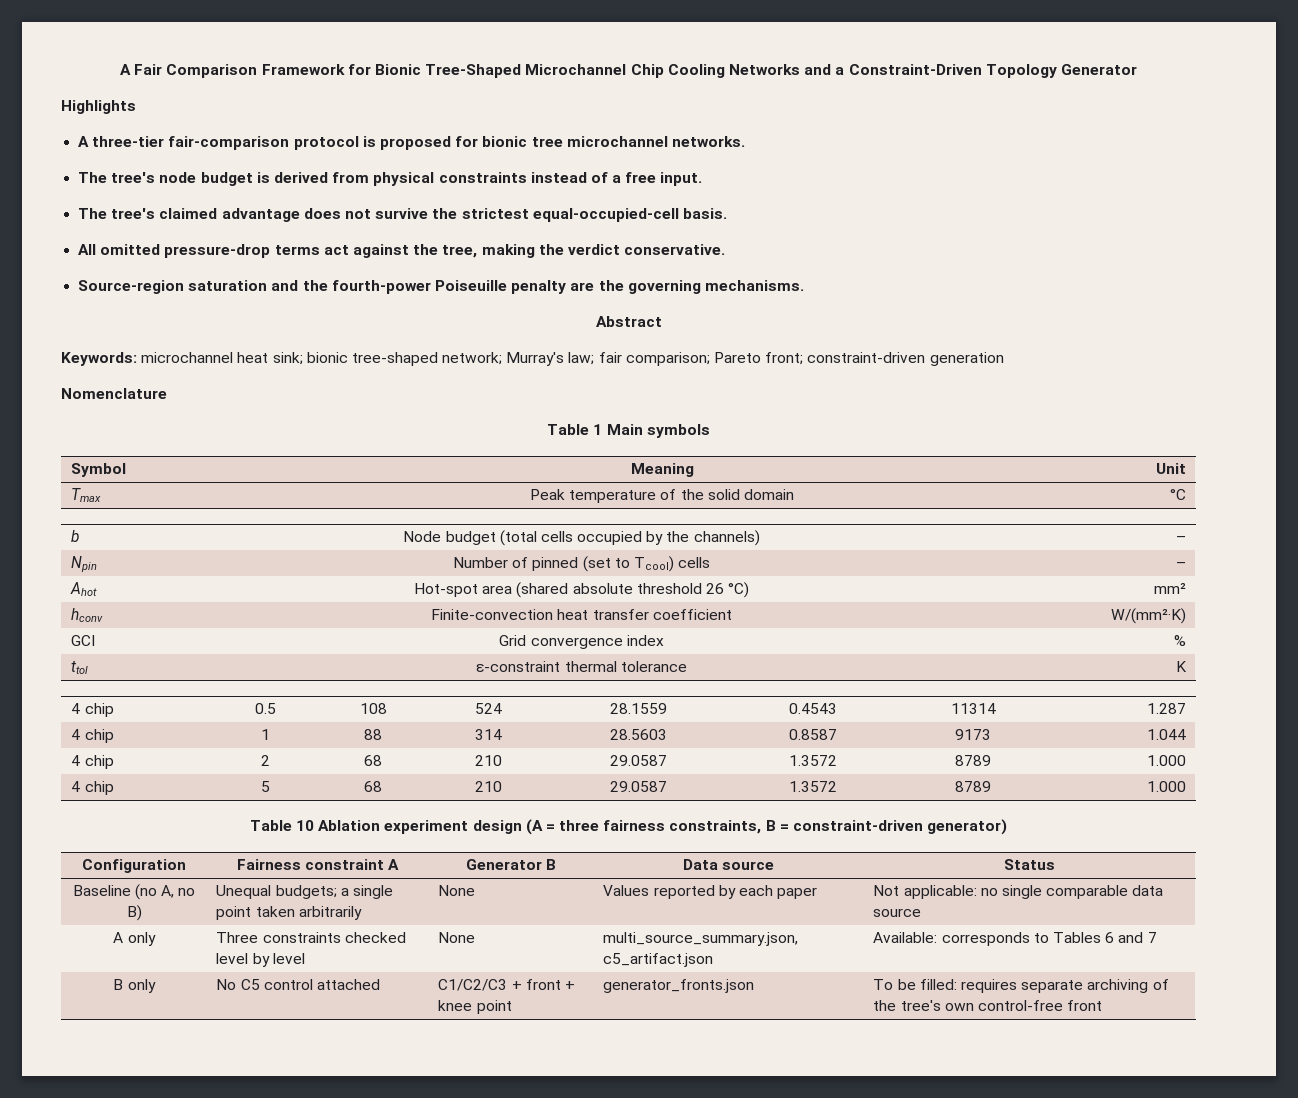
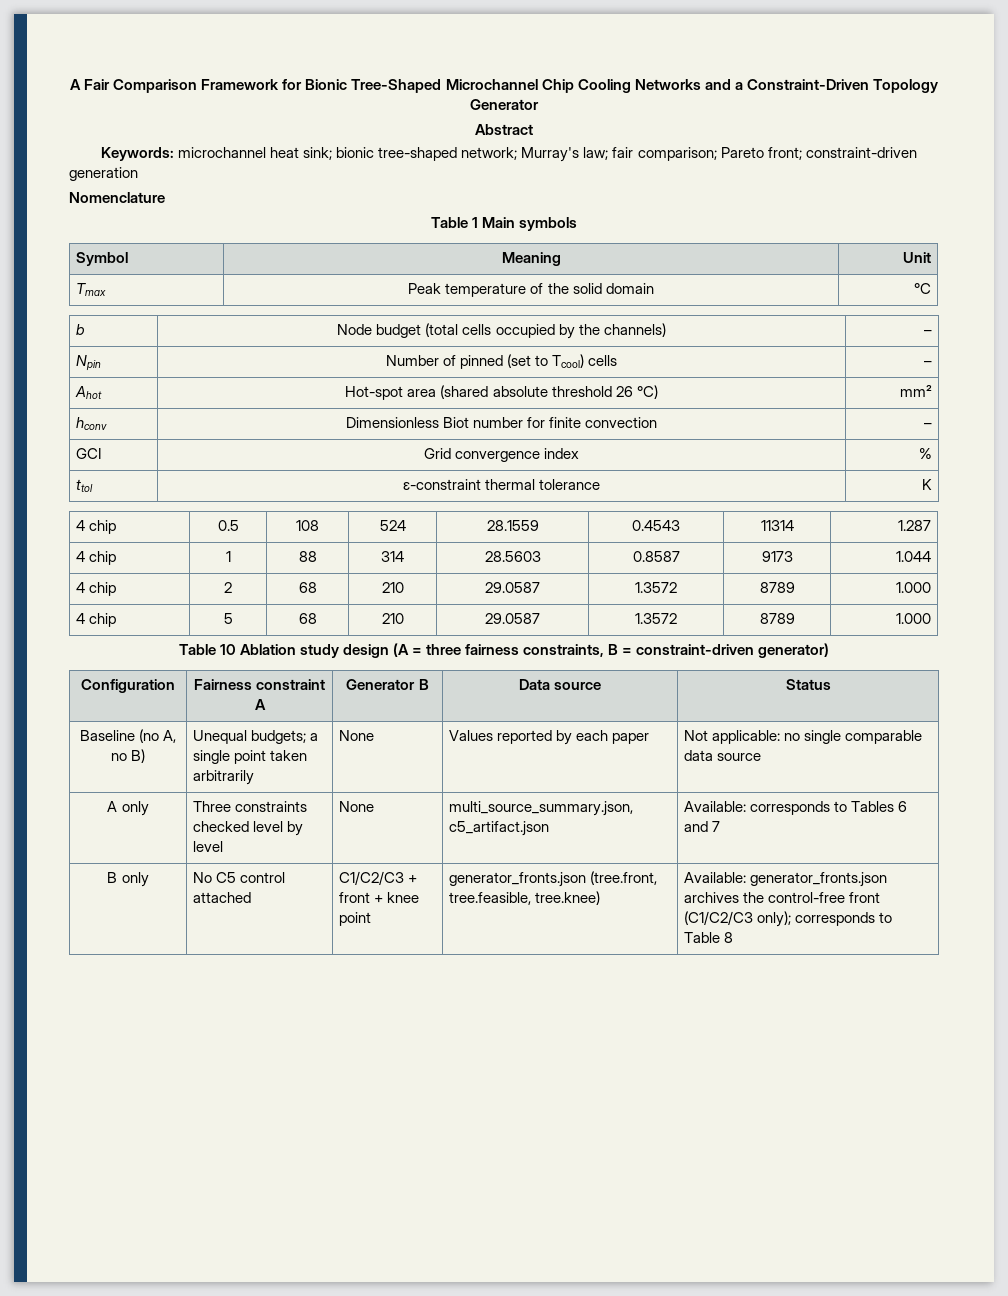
- Highlights
- A three-tier fair-comparison protocol is proposed for bionic tree microchannel networks.
- The tree's node budget is derived from physical constraints instead of a free input.
- The tree's claimed advantage does not survive the strictest equal-occupied-cell basis.
- All omitted pressure-drop terms act against the tree, making the verdict conservative.
- Source-region saturation and the fourth-power Poiseuille penalty are the governing mechanisms.
- hconv | Finite-convection heat transfer coefficient | W/(mm²·K)
+ hconv | Dimensionless Biot number for finite convection | –
- Table 10 Ablation experiment design (A = three fairness constraints, B = constraint-driven generator)
+ Table 10 Ablation study design (A = three fairness constraints, B = constraint-driven generator)
- B only | No C5 control attached | C1/C2/C3 + front + knee point | generator_fronts.json | To be filled: requires separate archiving of the tree's own control-free front
+ B only | No C5 control attached | C1/C2/C3 + front + knee point | generator_fronts.json (tree.front, tree.feasible, tree.knee) | Available: generator_fronts.json archives the control-free front (C1/C2/C3 only); corresponds to Table 8

